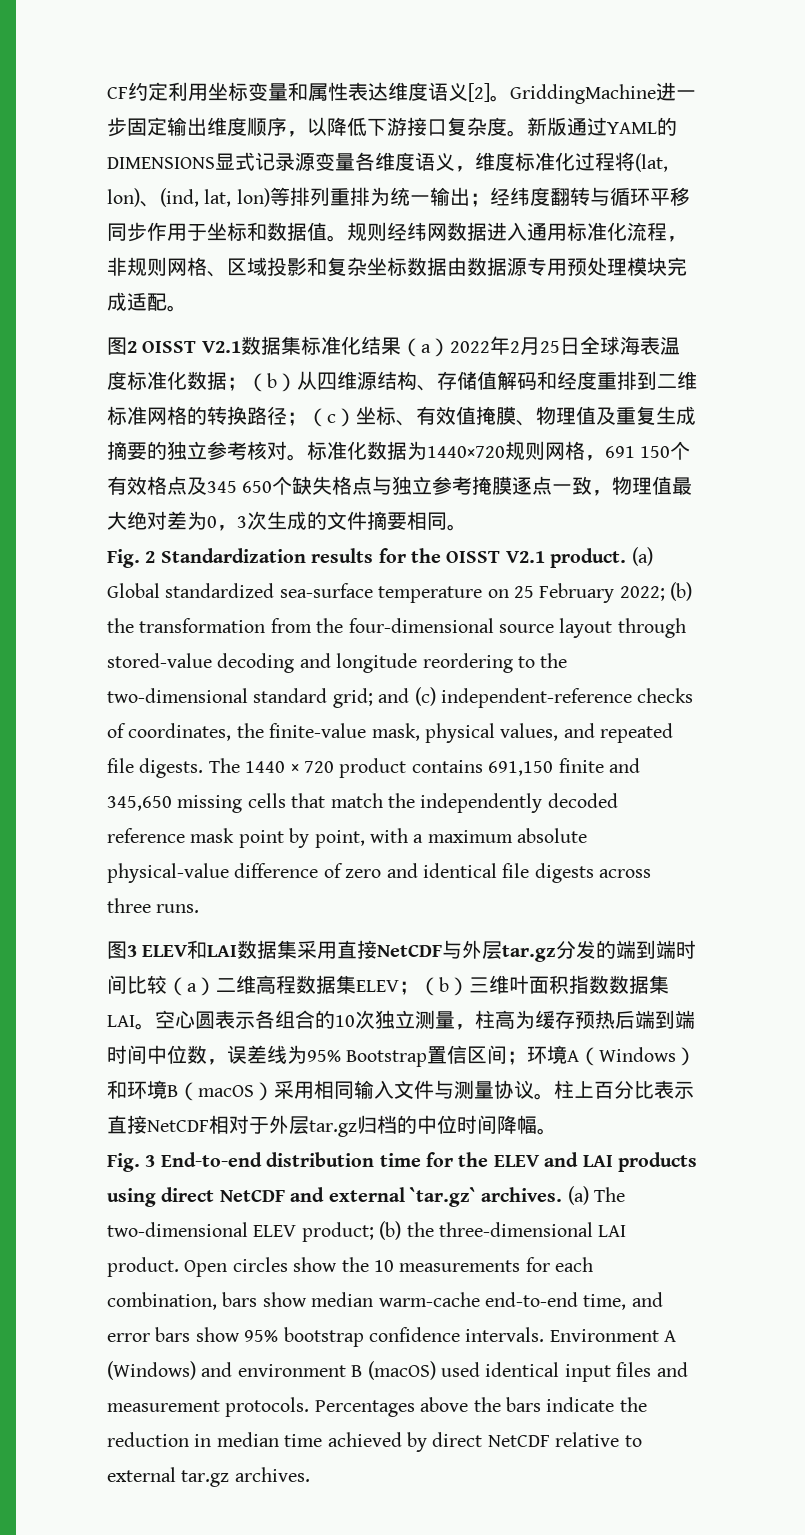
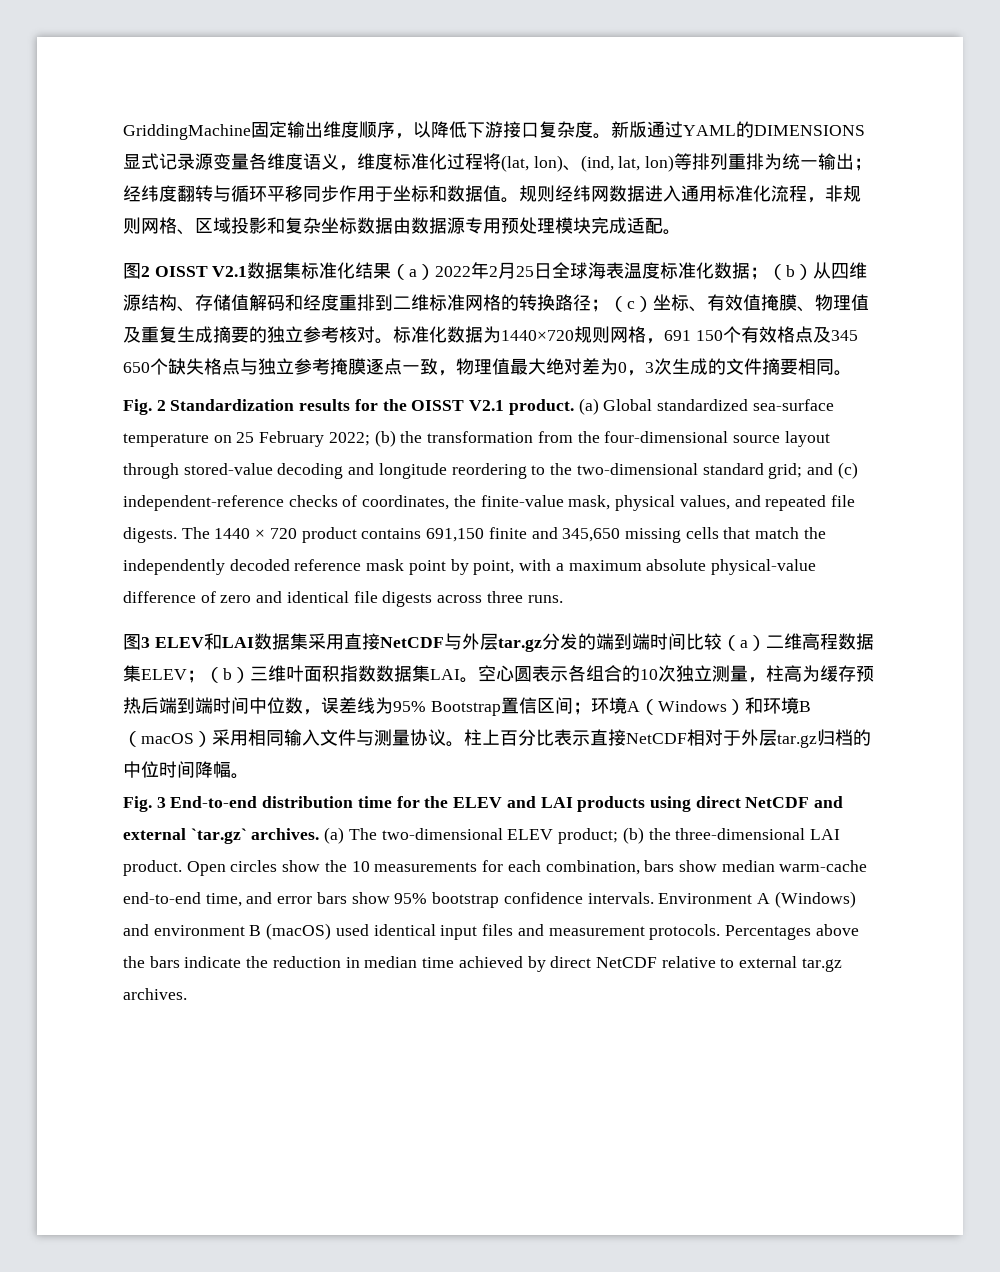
- CF约定利用坐标变量和属性表达维度语义[2]。GriddingMachine进一步固定输出维度顺序，以降低下游接口复杂度。
+ GriddingMachine固定输出维度顺序，以降低下游接口复杂度。

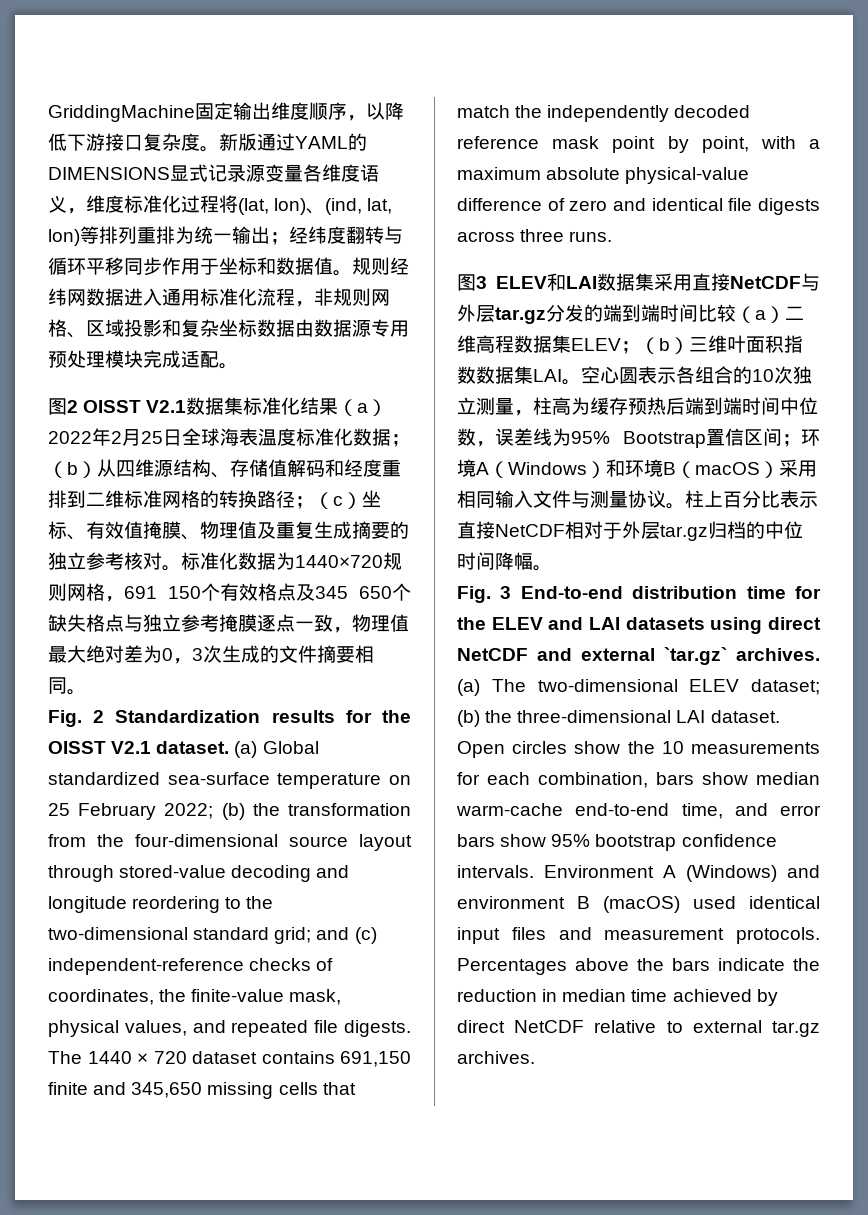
- Fig. 2 Standardization results for the OISST V2.1 product.
+ Fig. 2 Standardization results for the OISST V2.1 dataset.
- The 1440 × 720 product contains 691,150 finite and 345,650 missing cells that match the independently decoded reference mask point by point, with a maximum absolute physical-value difference of zero and identical file digests across three runs.
+ The 1440 × 720 dataset contains 691,150 finite and 345,650 missing cells that match the independently decoded reference mask point by point, with a maximum absolute physical-value difference of zero and identical file digests across three runs.
- Fig. 3 End-to-end distribution time for the ELEV and LAI products using direct NetCDF and external `tar.gz` archives.
+ Fig. 3 End-to-end distribution time for the ELEV and LAI datasets using direct NetCDF and external `tar.gz` archives.
- (a) The two-dimensional ELEV product; (b) the three-dimensional LAI product.
+ (a) The two-dimensional ELEV dataset; (b) the three-dimensional LAI dataset.

